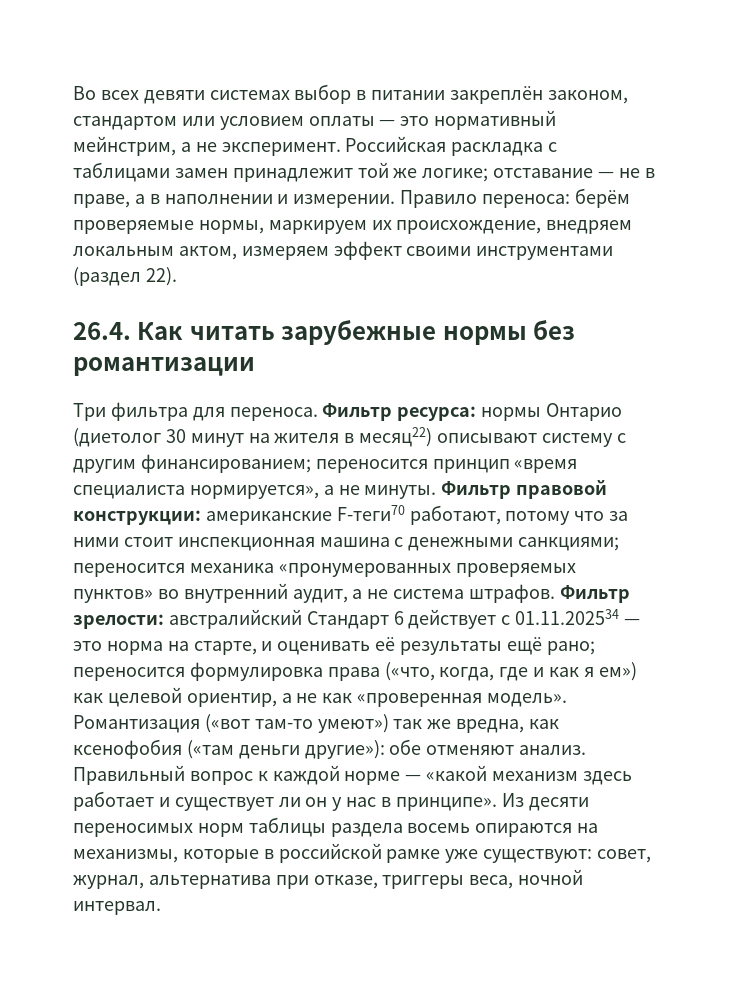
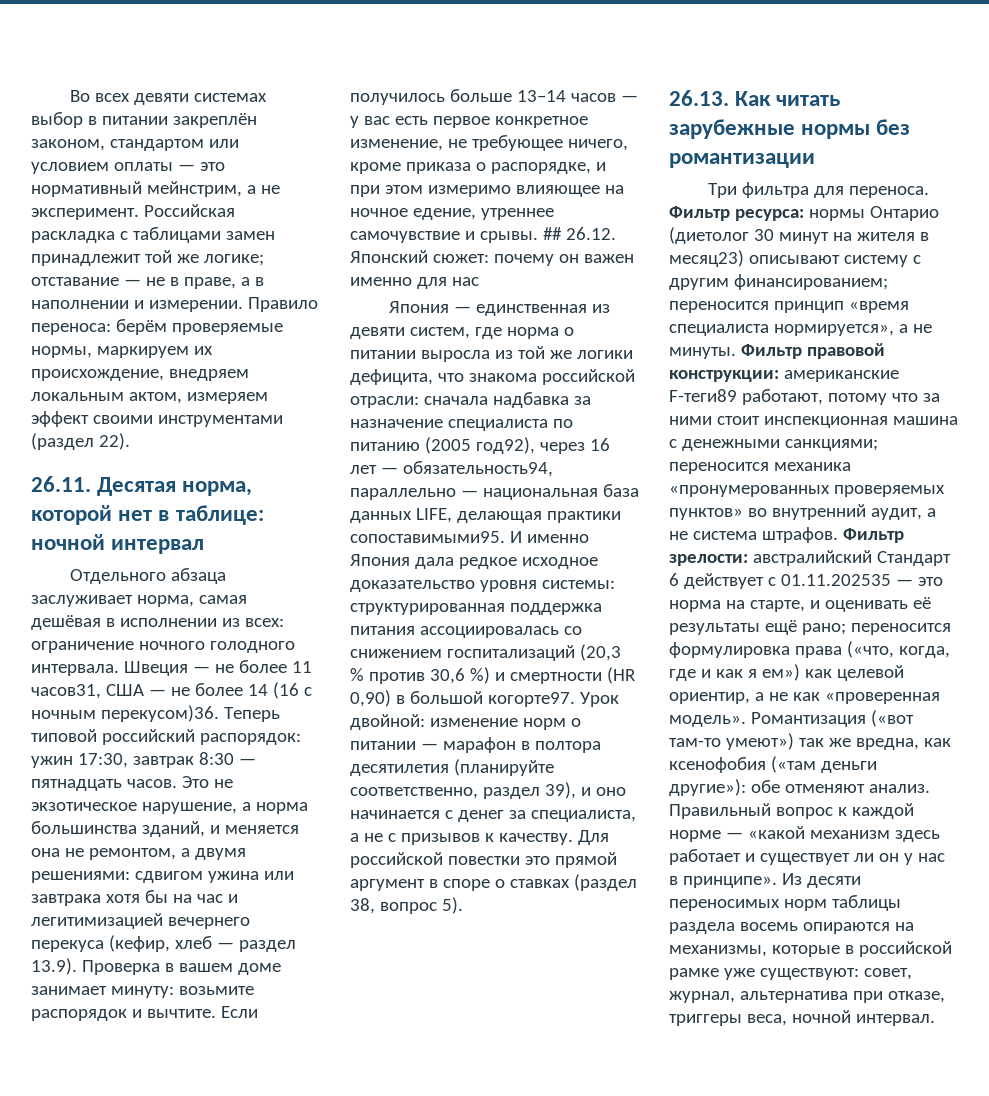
- 26.4. Как читать зарубежные нормы без романтизации
+ 26.11. Десятая норма, которой нет в таблице: ночной интервал
+ Отдельного абзаца заслуживает норма, самая дешёвая в исполнении из всех: ограничение ночного голодного интервала. Швеция — не более 11 часов31, США — не более 14 (16 с ночным перекусом)36. Теперь типовой российский распорядок: ужин 17:30, завтрак 8:30 — пятнадцать часов. Это не экзотическое нарушение, а норма большинства зданий, и меняется она не ремонтом, а двумя решениями: сдвигом ужина или завтрака хотя бы на час и легитимизацией вечернего перекуса (кефир, хлеб — раздел 13.9). Проверка в вашем доме занимает минуту: возьмите распорядок и вычтите. Если получилось больше 13–14 часов — у вас есть первое конкретное изменение, не требующее ничего, кроме приказа о распорядке, и при этом измеримо влияющее на ночное едение, утреннее самочувствие и срывы. ## 26.12. Японский сюжет: почему он важен именно для нас
+ Япония — единственная из девяти систем, где норма о питании выросла из той же логики дефицита, что знакома российской отрасли: сначала надбавка за назначение специалиста по питанию (2005 год92), через 16 лет — обязательность94, параллельно — национальная база данных LIFE, делающая практики сопоставимыми95. И именно Япония дала редкое исходное доказательство уровня системы: структурированная поддержка питания ассоциировалась со снижением госпитализаций (20,3 % против 30,6 %) и смертности (HR 0,90) в большой когорте97. Урок двойной: изменение норм о питании — марафон в полтора десятилетия (планируйте соответственно, раздел 39), и оно начинается с денег за специалиста, а не с призывов к качеству. Для российской повестки это прямой аргумент в споре о ставках (раздел 38, вопрос 5).
+ 26.13. Как читать зарубежные нормы без романтизации
- Фильтр ресурса: нормы Онтарио (диетолог 30 минут на жителя в месяц22) описывают систему с другим финансированием; переносится принцип «время специалиста нормируется», а не минуты.
+ Фильтр ресурса: нормы Онтарио (диетолог 30 минут на жителя в месяц23) описывают систему с другим финансированием; переносится принцип «время специалиста нормируется», а не минуты.
- Фильтр правовой конструкции: американские F-теги70 работают, потому что за ними стоит инспекционная машина с денежными санкциями; переносится механика «пронумерованных проверяемых пунктов» во внутренний аудит, а не система штрафов.
+ Фильтр правовой конструкции: американские F-теги89 работают, потому что за ними стоит инспекционная машина с денежными санкциями; переносится механика «пронумерованных проверяемых пунктов» во внутренний аудит, а не система штрафов.
- Фильтр зрелости: австралийский Стандарт 6 действует с 01.11.202534 — это норма на старте, и оценивать её результаты ещё рано; переносится формулировка права («что, когда, где и как я ем») как целевой ориентир, а не как «проверенная модель».
+ Фильтр зрелости: австралийский Стандарт 6 действует с 01.11.202535 — это норма на старте, и оценивать её результаты ещё рано; переносится формулировка права («что, когда, где и как я ем») как целевой ориентир, а не как «проверенная модель».

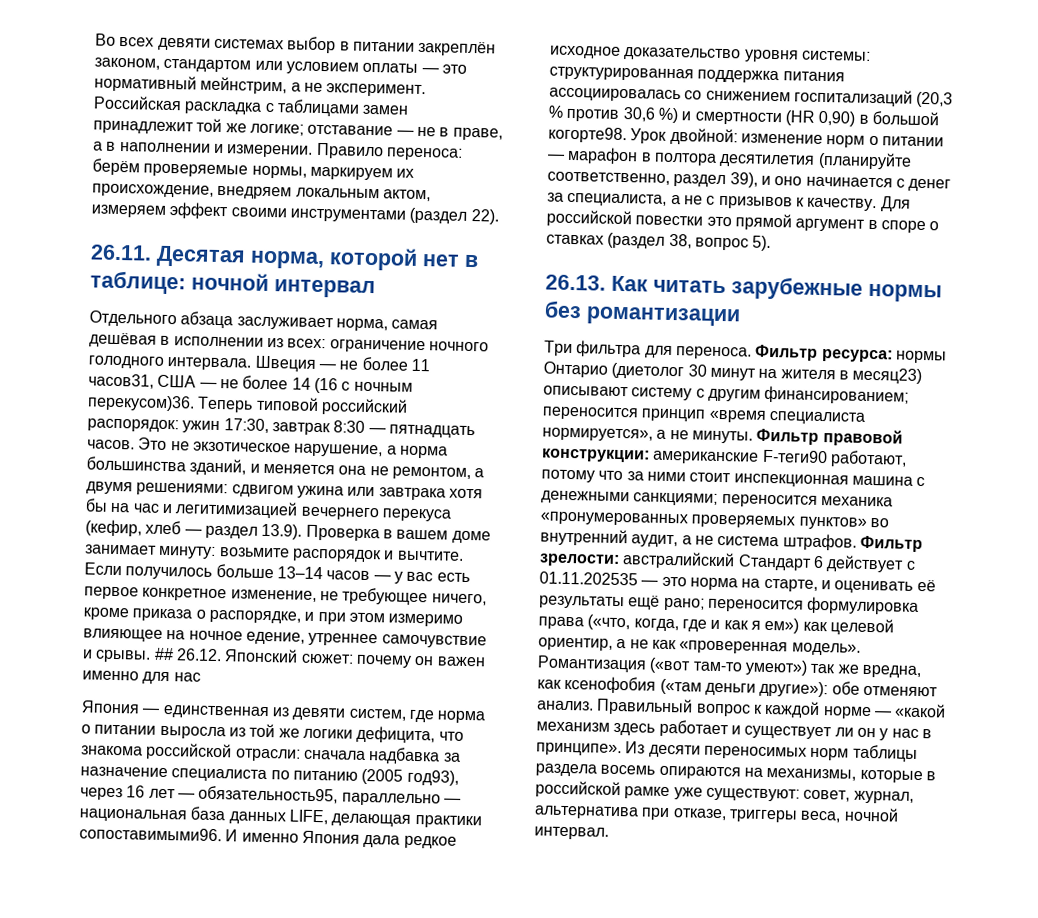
- Япония — единственная из девяти систем, где норма о питании выросла из той же логики дефицита, что знакома российской отрасли: сначала надбавка за назначение специалиста по питанию (2005 год92), через 16 лет — обязательность94, параллельно — национальная база данных LIFE, делающая практики сопоставимыми95.
+ Япония — единственная из девяти систем, где норма о питании выросла из той же логики дефицита, что знакома российской отрасли: сначала надбавка за назначение специалиста по питанию (2005 год93), через 16 лет — обязательность95, параллельно — национальная база данных LIFE, делающая практики сопоставимыми96.
- И именно Япония дала редкое исходное доказательство уровня системы: структурированная поддержка питания ассоциировалась со снижением госпитализаций (20,3 % против 30,6 %) и смертности (HR 0,90) в большой когорте97.
+ И именно Япония дала редкое исходное доказательство уровня системы: структурированная поддержка питания ассоциировалась со снижением госпитализаций (20,3 % против 30,6 %) и смертности (HR 0,90) в большой когорте98.
- Фильтр правовой конструкции: американские F-теги89 работают, потому что за ними стоит инспекционная машина с денежными санкциями; переносится механика «пронумерованных проверяемых пунктов» во внутренний аудит, а не система штрафов.
+ Фильтр правовой конструкции: американские F-теги90 работают, потому что за ними стоит инспекционная машина с денежными санкциями; переносится механика «пронумерованных проверяемых пунктов» во внутренний аудит, а не система штрафов.

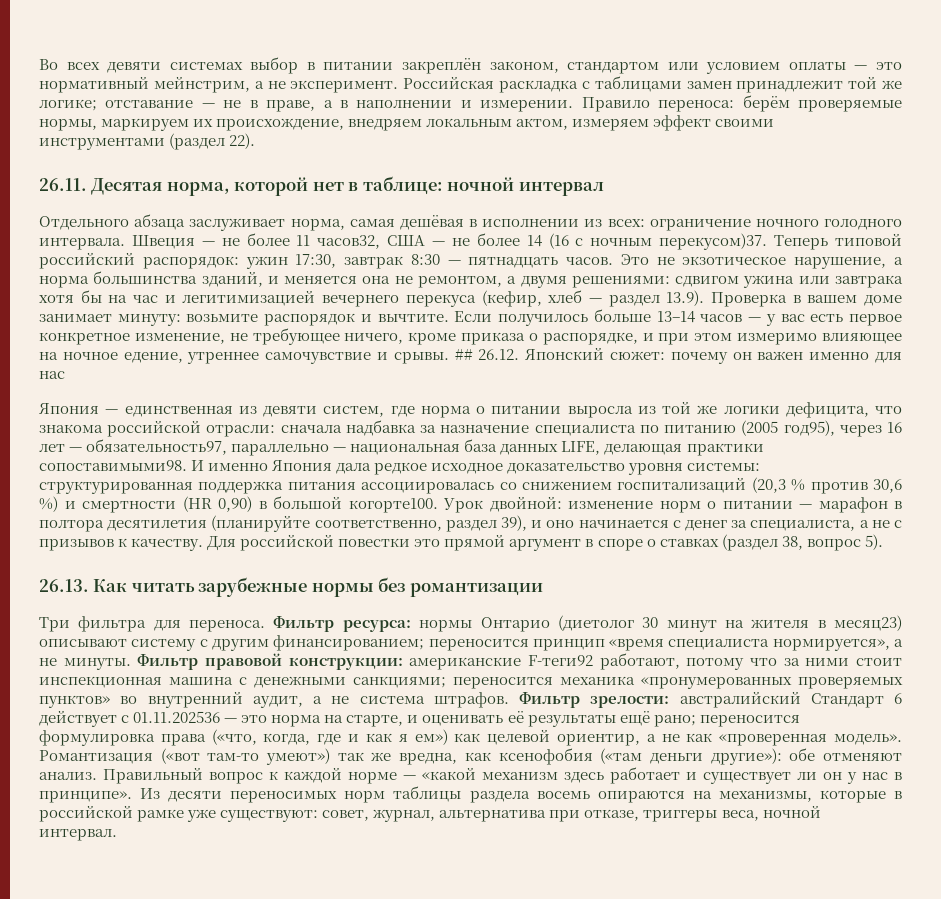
- Швеция — не более 11 часов31, США — не более 14 (16 с ночным перекусом)36.
+ Швеция — не более 11 часов32, США — не более 14 (16 с ночным перекусом)37.
- Япония — единственная из девяти систем, где норма о питании выросла из той же логики дефицита, что знакома российской отрасли: сначала надбавка за назначение специалиста по питанию (2005 год93), через 16 лет — обязательность95, параллельно — национальная база данных LIFE, делающая практики сопоставимыми96.
+ Япония — единственная из девяти систем, где норма о питании выросла из той же логики дефицита, что знакома российской отрасли: сначала надбавка за назначение специалиста по питанию (2005 год95), через 16 лет — обязательность97, параллельно — национальная база данных LIFE, делающая практики сопоставимыми98.
- И именно Япония дала редкое исходное доказательство уровня системы: структурированная поддержка питания ассоциировалась со снижением госпитализаций (20,3 % против 30,6 %) и смертности (HR 0,90) в большой когорте98.
+ И именно Япония дала редкое исходное доказательство уровня системы: структурированная поддержка питания ассоциировалась со снижением госпитализаций (20,3 % против 30,6 %) и смертности (HR 0,90) в большой когорте100.
- Фильтр правовой конструкции: американские F-теги90 работают, потому что за ними стоит инспекционная машина с денежными санкциями; переносится механика «пронумерованных проверяемых пунктов» во внутренний аудит, а не система штрафов.
+ Фильтр правовой конструкции: американские F-теги92 работают, потому что за ними стоит инспекционная машина с денежными санкциями; переносится механика «пронумерованных проверяемых пунктов» во внутренний аудит, а не система штрафов.
- Фильтр зрелости: австралийский Стандарт 6 действует с 01.11.202535 — это норма на старте, и оценивать её результаты ещё рано; переносится формулировка права («что, когда, где и как я ем») как целевой ориентир, а не как «проверенная модель».
+ Фильтр зрелости: австралийский Стандарт 6 действует с 01.11.202536 — это норма на старте, и оценивать её результаты ещё рано; переносится формулировка права («что, когда, где и как я ем») как целевой ориентир, а не как «проверенная модель».

